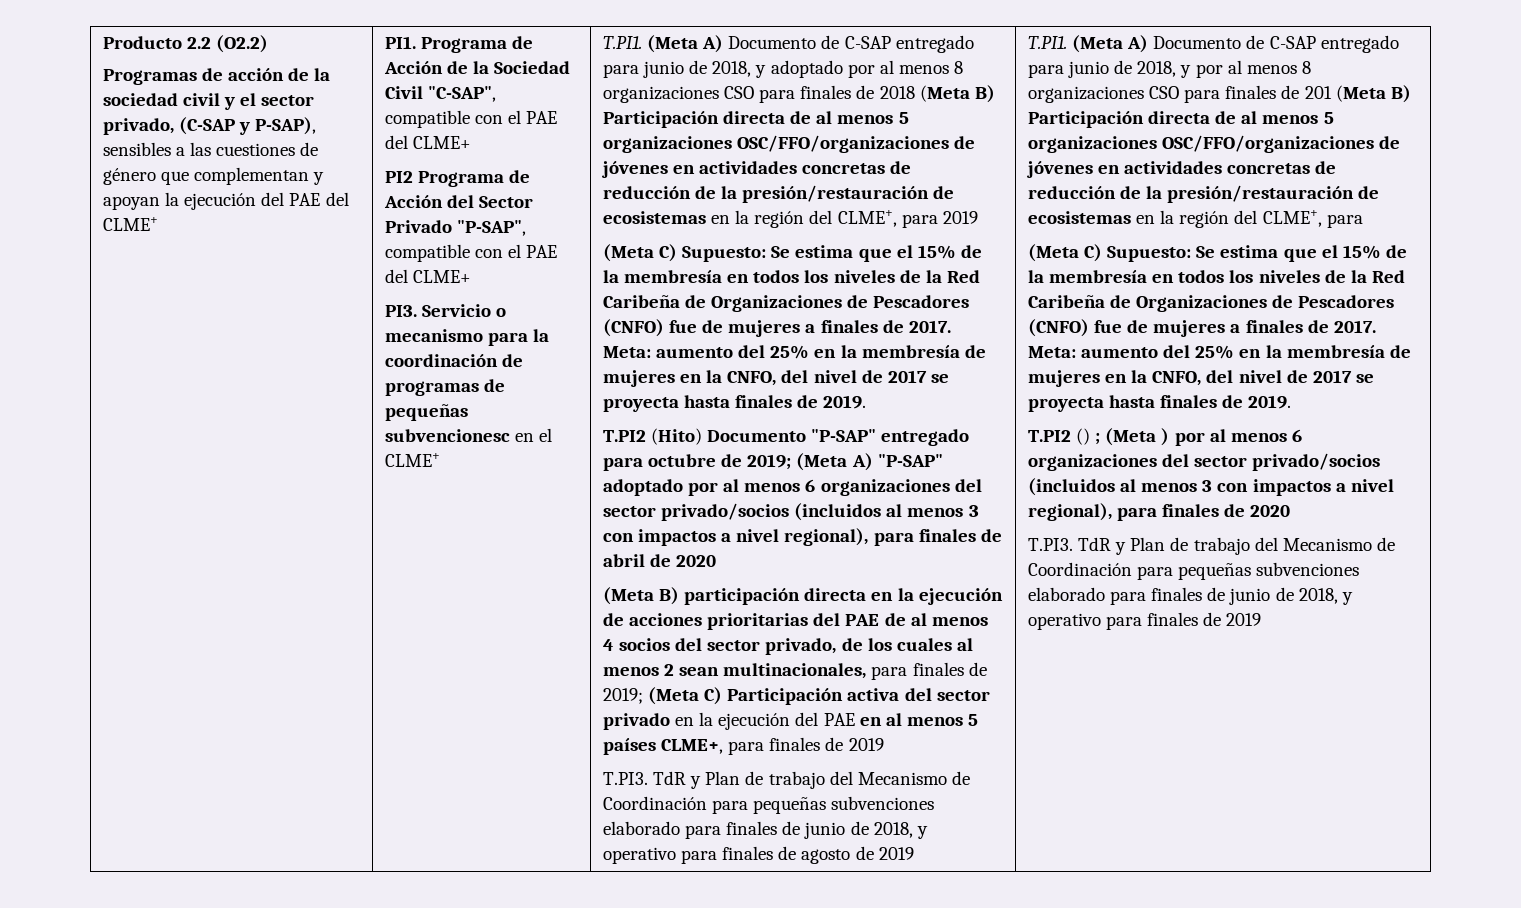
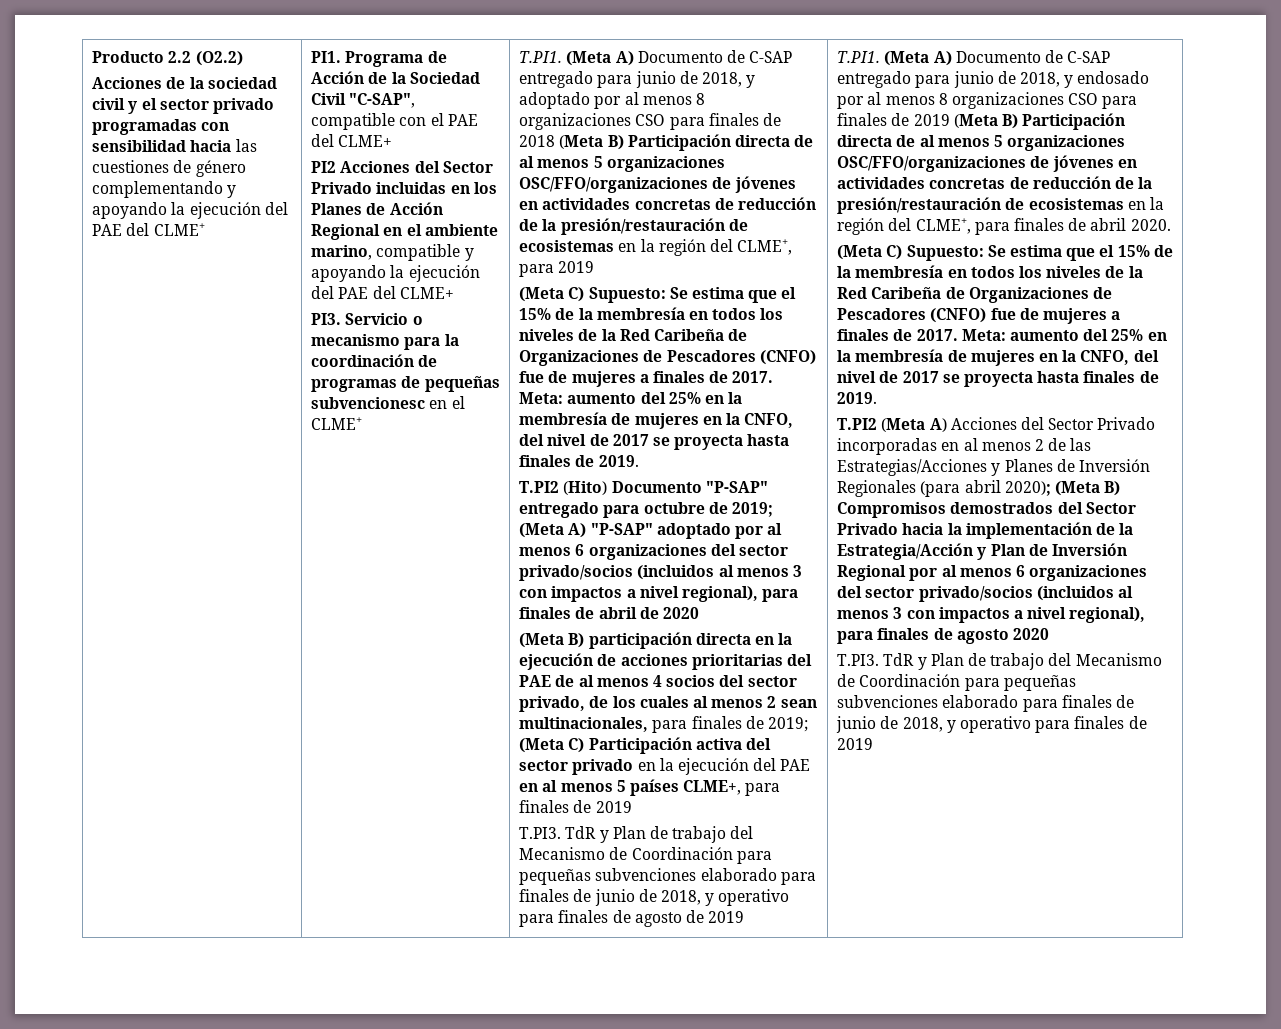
- Programas de acción de la sociedad civil y el sector privado, (C-SAP y P-SAP), sensibles a las cuestiones de género que complementan y apoyan la ejecución del PAE del CLME+
+ Acciones de la sociedad civil y el sector privado programadas con sensibilidad hacia las cuestiones de género complementando y apoyando la ejecución del PAE del CLME+
- PI2 Programa de Acción del Sector Privado "P-SAP", compatible con el PAE del CLME+
+ PI2 Acciones del Sector Privado incluidas en los Planes de Acción Regional en el ambiente marino, compatible y apoyando la ejecución del PAE del CLME+
- T.PI1. (Meta A) Documento de C-SAP entregado para junio de 2018, y por al menos 8 organizaciones CSO para finales de 201 (Meta B) Participación directa de al menos 5 organizaciones OSC/FFO/organizaciones de jóvenes en actividades concretas de reducción de la presión/restauración de ecosistemas en la región del CLME+, para
+ T.PI1. (Meta A) Documento de C-SAP entregado para junio de 2018, y endosado por al menos 8 organizaciones CSO para finales de 2019 (Meta B) Participación directa de al menos 5 organizaciones OSC/FFO/organizaciones de jóvenes en actividades concretas de reducción de la presión/restauración de ecosistemas en la región del CLME+, para finales de abril 2020.
- T.PI2 () ; (Meta ) por al menos 6 organizaciones del sector privado/socios (incluidos al menos 3 con impactos a nivel regional), para finales de 2020
+ T.PI2 (Meta A) Acciones del Sector Privado incorporadas en al menos 2 de las Estrategias/Acciones y Planes de Inversión Regionales (para abril 2020); (Meta B) Compromisos demostrados del Sector Privado hacia la implementación de la Estrategia/Acción y Plan de Inversión Regional por al menos 6 organizaciones del sector privado/socios (incluidos al menos 3 con impactos a nivel regional), para finales de agosto 2020

